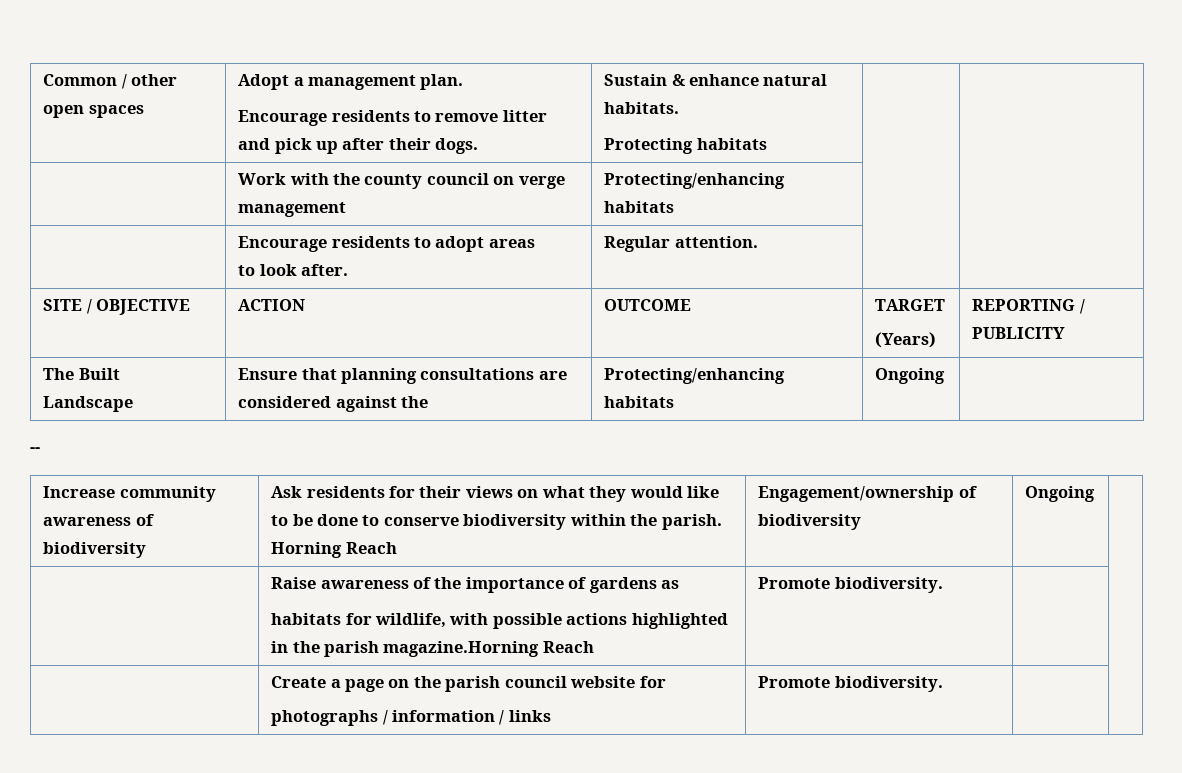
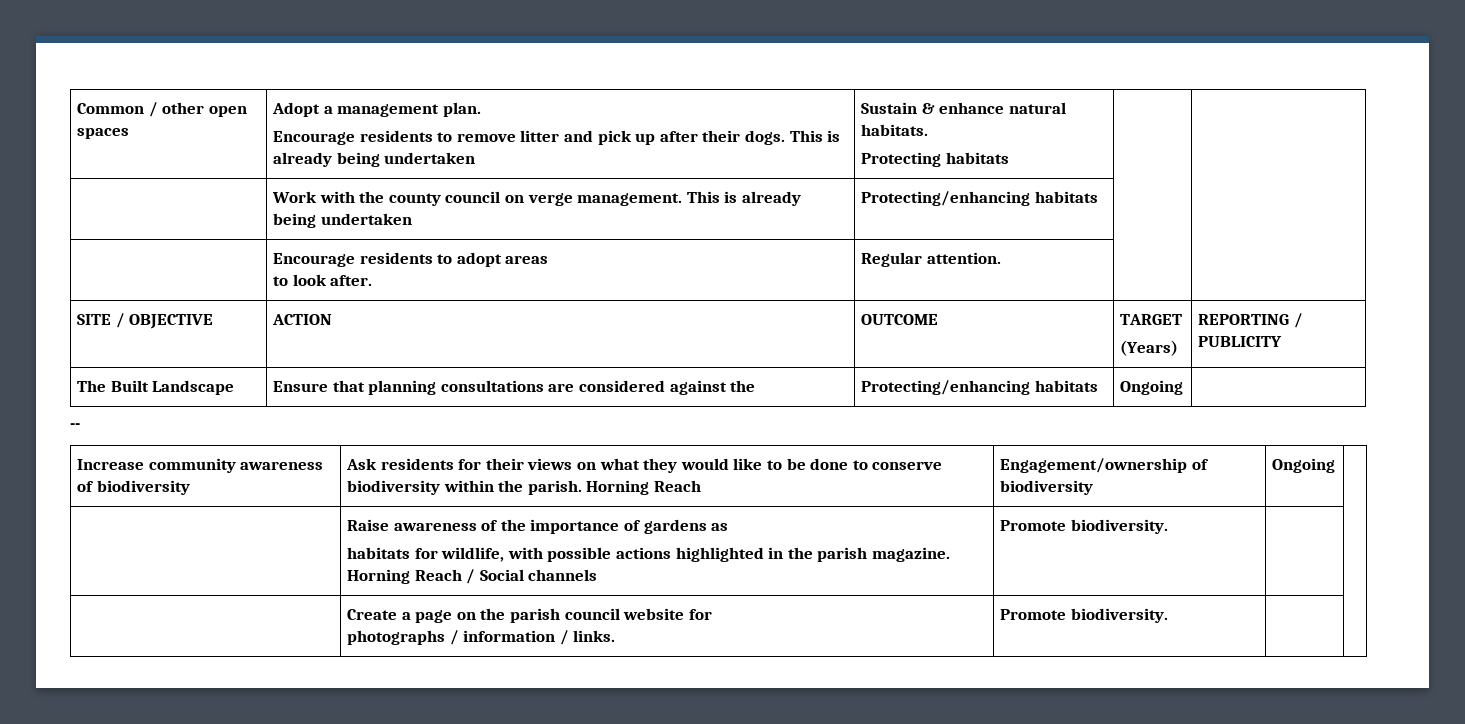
  Common / other open spaces | Adopt a management plan.
- Encourage residents to remove litter and pick up after their dogs. | Sustain & enhance natural habitats.
+ Encourage residents to remove litter and pick up after their dogs. This is already being undertaken | Sustain & enhance natural habitats.
- | Work with the county council on verge management | Protecting/enhancing habitats | |
+ | Work with the county council on verge management. This is already being undertaken | Protecting/enhancing habitats | |
  | Raise awareness of the importance of gardens as
- habitats for wildlife, with possible actions highlighted in the parish magazine.Horning Reach | Promote biodiversity. | |
+ habitats for wildlife, with possible actions highlighted in the parish magazine. Horning Reach / Social channels | Promote biodiversity. | |
  | Create a page on the parish council website for
- photographs / information / links | Promote biodiversity. | |
+ photographs / information / links. | Promote biodiversity. | |

